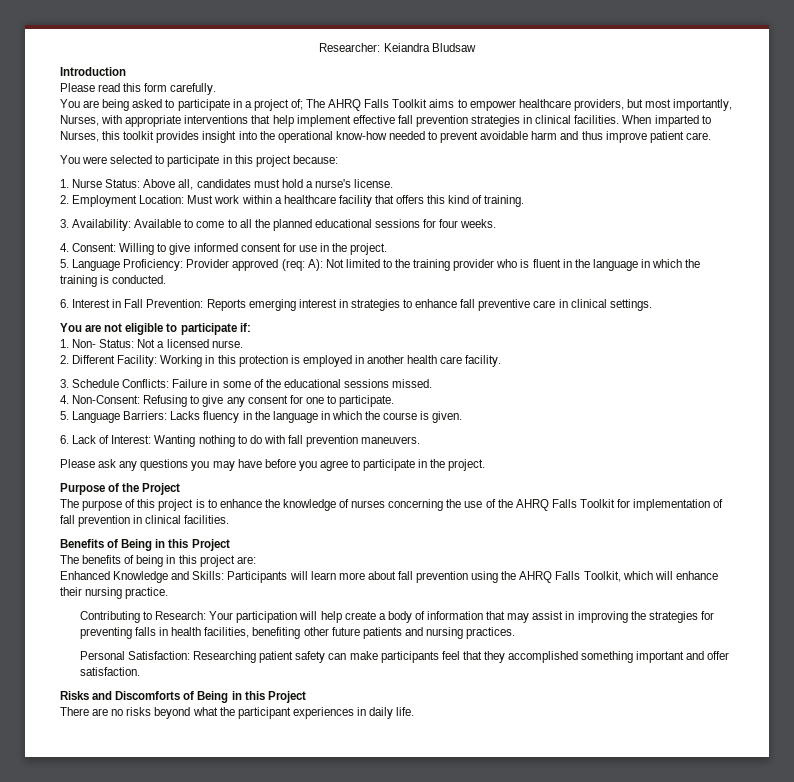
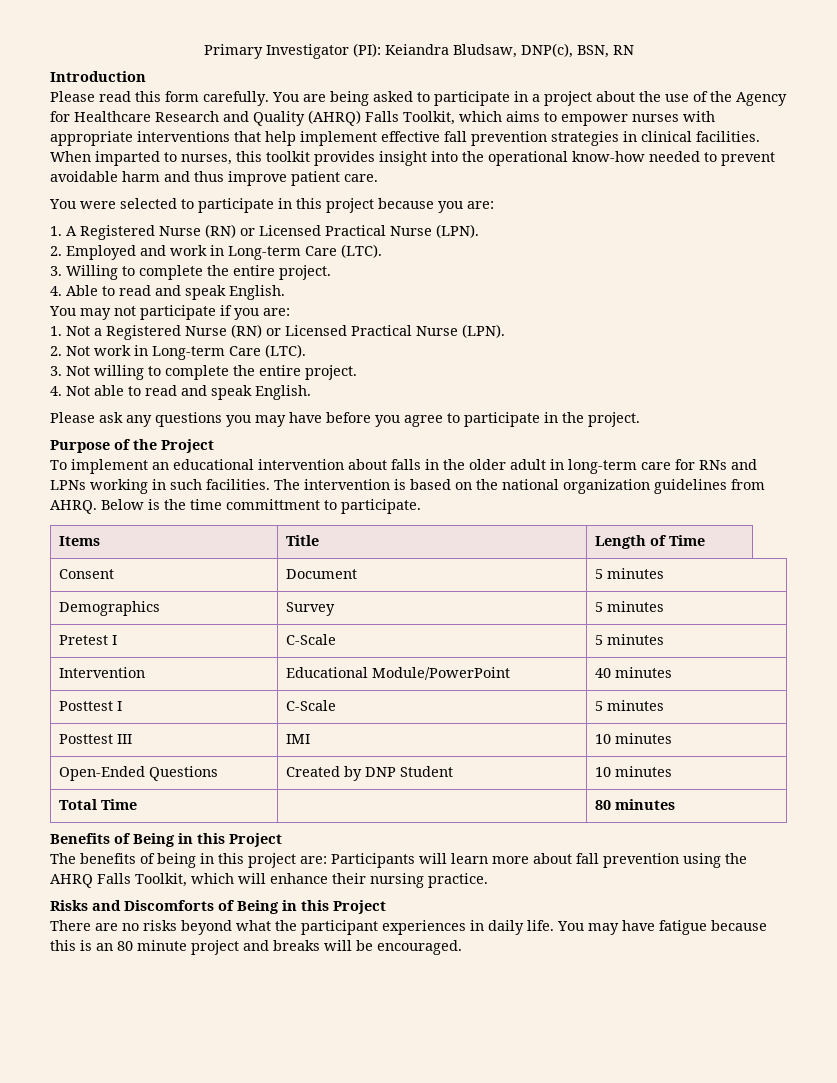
- Researcher: Keiandra Bludsaw
+ Primary Investigator (PI): Keiandra Bludsaw, DNP(c), BSN, RN
- Please read this form carefully.
- You are being asked to participate in a project of; The AHRQ Falls Toolkit aims to empower healthcare providers, but most importantly, Nurses, with appropriate interventions that help implement effective fall prevention strategies in clinical facilities.
+ Please read this form carefully. You are being asked to participate in a project about the use of the Agency for Healthcare Research and Quality (AHRQ) Falls Toolkit, which aims to empower nurses with appropriate interventions that help implement effective fall prevention strategies in clinical facilities.
- When imparted to Nurses, this toolkit provides insight into the operational know-how needed to prevent avoidable harm and thus improve patient care.
+ When imparted to nurses, this toolkit provides insight into the operational know-how needed to prevent avoidable harm and thus improve patient care.
- You were selected to participate in this project because:
- 1. Nurse Status: Above all, candidates must hold a nurse's license.
- 2. Employment Location: Must work within a healthcare facility that offers this kind of training.
- 3. Availability: Available to come to all the planned educational sessions for four weeks.
- 4. Consent: Willing to give informed consent for use in the project.
- 5. Language Proficiency: Provider approved (req: A): Not limited to the training provider who is fluent in the language in which the training is conducted.
- 6. Interest in Fall Prevention: Reports emerging interest in strategies to enhance fall preventive care in clinical settings.
- You are not eligible to participate if:
- 1. Non- Status: Not a licensed nurse.
- 2. Different Facility: Working in this protection is employed in another health care facility.
- 3. Schedule Conflicts: Failure in some of the educational sessions missed.
- 4. Non-Consent: Refusing to give any consent for one to participate.
- 5. Language Barriers: Lacks fluency in the language in which the course is given.
- 6. Lack of Interest: Wanting nothing to do with fall prevention maneuvers.
+ You were selected to participate in this project because you are:
+ 1. A Registered Nurse (RN) or Licensed Practical Nurse (LPN).
+ 2. Employed and work in Long-term Care (LTC).
+ 3. Willing to complete the entire project.
+ 4. Able to read and speak English.
+ You may not participate if you are:
+ 1. Not a Registered Nurse (RN) or Licensed Practical Nurse (LPN).
+ 2. Not work in Long-term Care (LTC).
+ 3. Not willing to complete the entire project.
+ 4. Not able to read and speak English.
- The purpose of this project is to enhance the knowledge of nurses concerning the use of the AHRQ Falls Toolkit for implementation of fall prevention in clinical facilities.
+ To implement an educational intervention about falls in the older adult in long-term care for RNs and LPNs working in such facilities. The intervention is based on the national organization guidelines from AHRQ. Below is the time committment to participate.
+ Items | Title | Length of Time
+ Consent | Document | 5 minutes
+ Demographics | Survey | 5 minutes
+ Pretest I | C-Scale | 5 minutes
+ Intervention | Educational Module/PowerPoint | 40 minutes
+ Posttest I | C-Scale | 5 minutes
+ Posttest III | IMI | 10 minutes
+ Open-Ended Questions | Created by DNP Student | 10 minutes
+ Total Time | | 80 minutes
- The benefits of being in this project are:
- Enhanced Knowledge and Skills: Participants will learn more about fall prevention using the AHRQ Falls Toolkit, which will enhance their nursing practice.
+ The benefits of being in this project are: Participants will learn more about fall prevention using the AHRQ Falls Toolkit, which will enhance their nursing practice.
- Contributing to Research: Your participation will help create a body of information that may assist in improving the strategies for preventing falls in health facilities, benefiting other future patients and nursing practices.
- Personal Satisfaction: Researching patient safety can make participants feel that they accomplished something important and offer satisfaction.
+ You may have fatigue because this is an 80 minute project and breaks will be encouraged.

